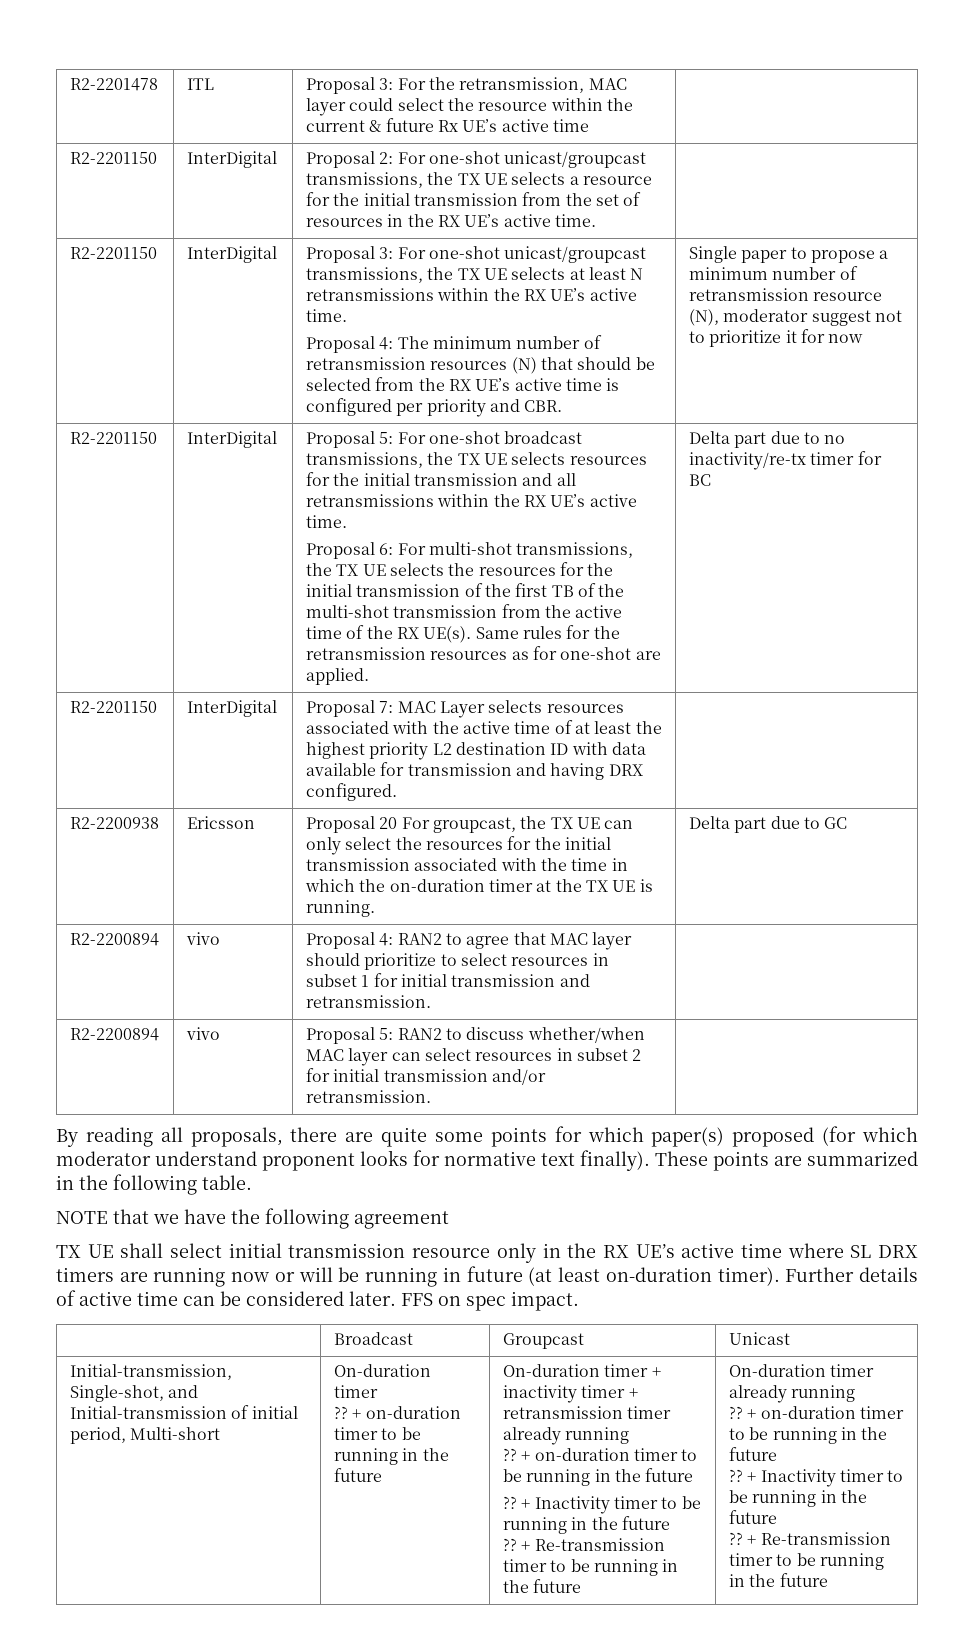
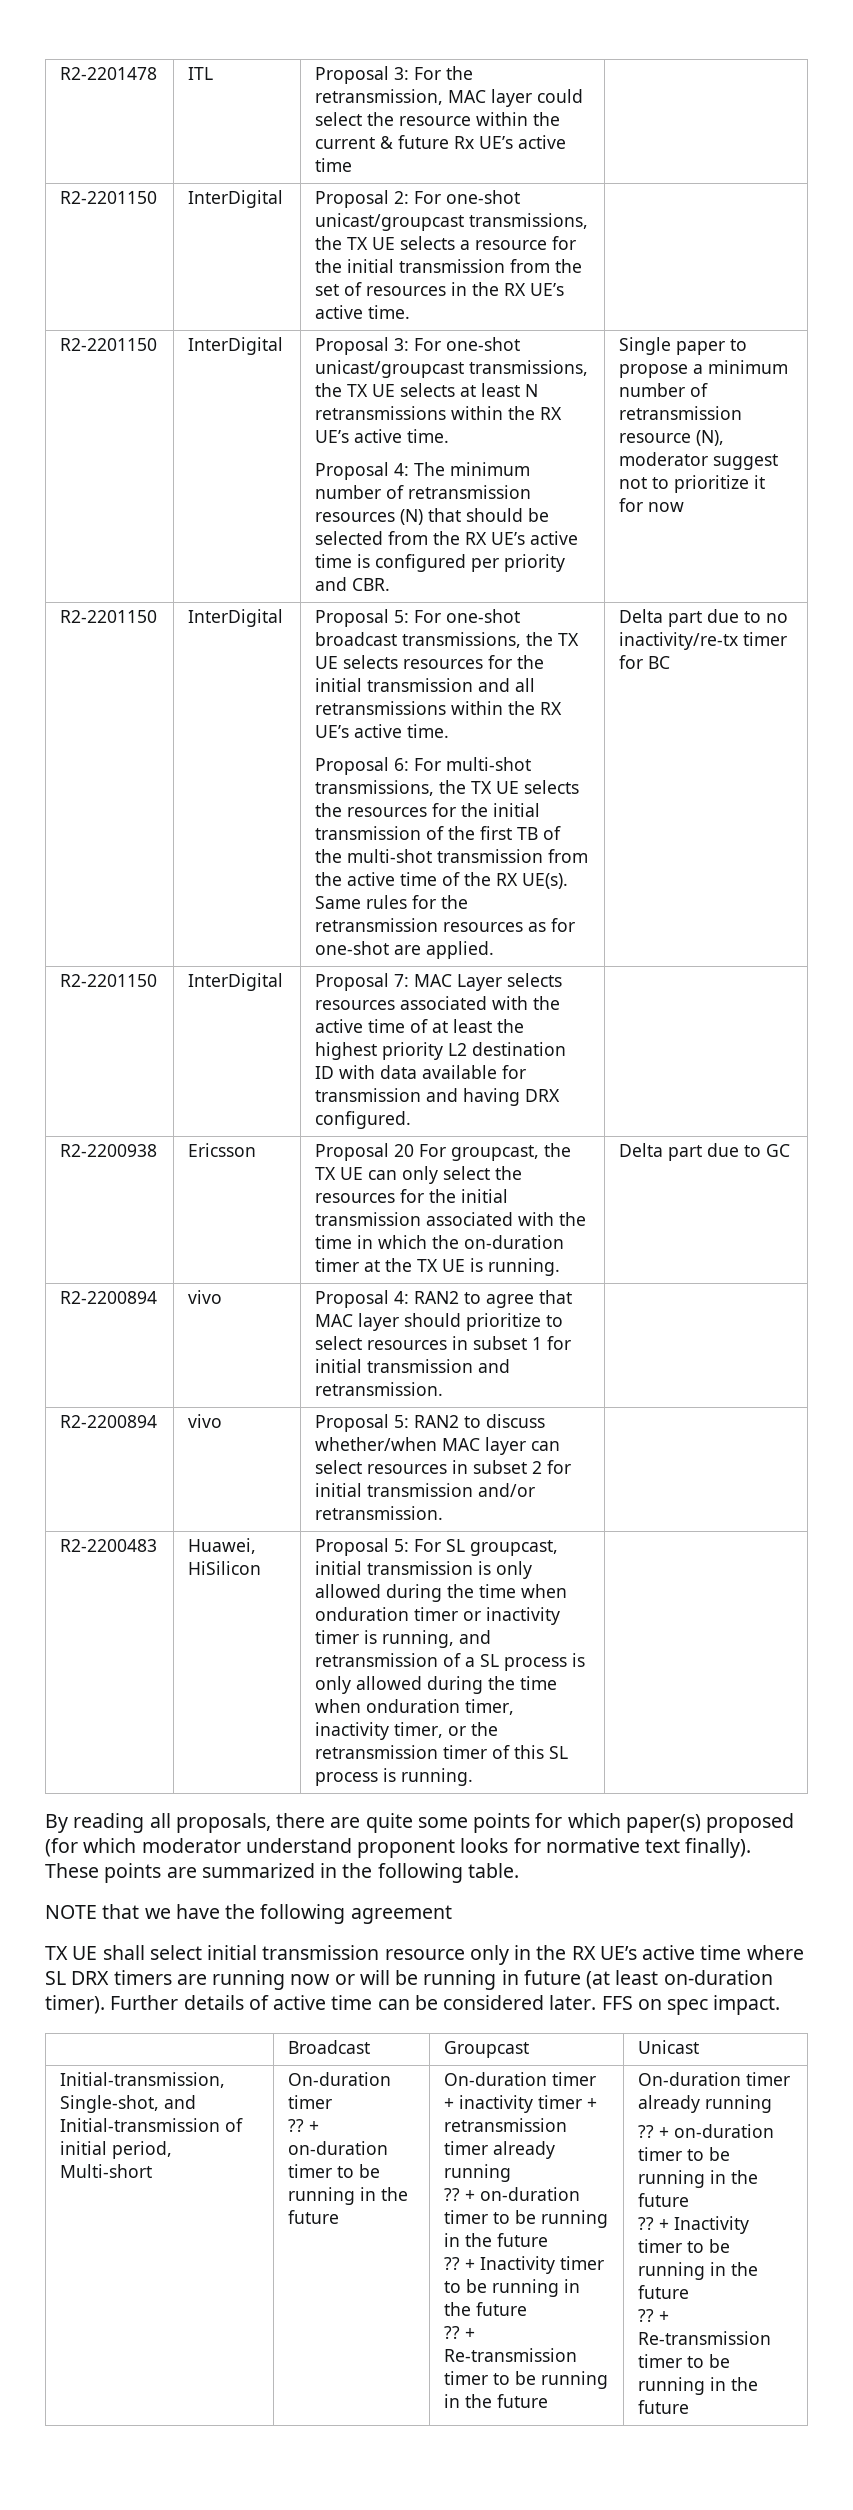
+ R2-2200483 | Huawei, HiSilicon | Proposal 5: For SL groupcast, initial transmission is only allowed during the time when onduration timer or inactivity timer is running, and retransmission of a SL process is only allowed during the time when onduration timer, inactivity timer, or the retransmission timer of this SL process is running.

